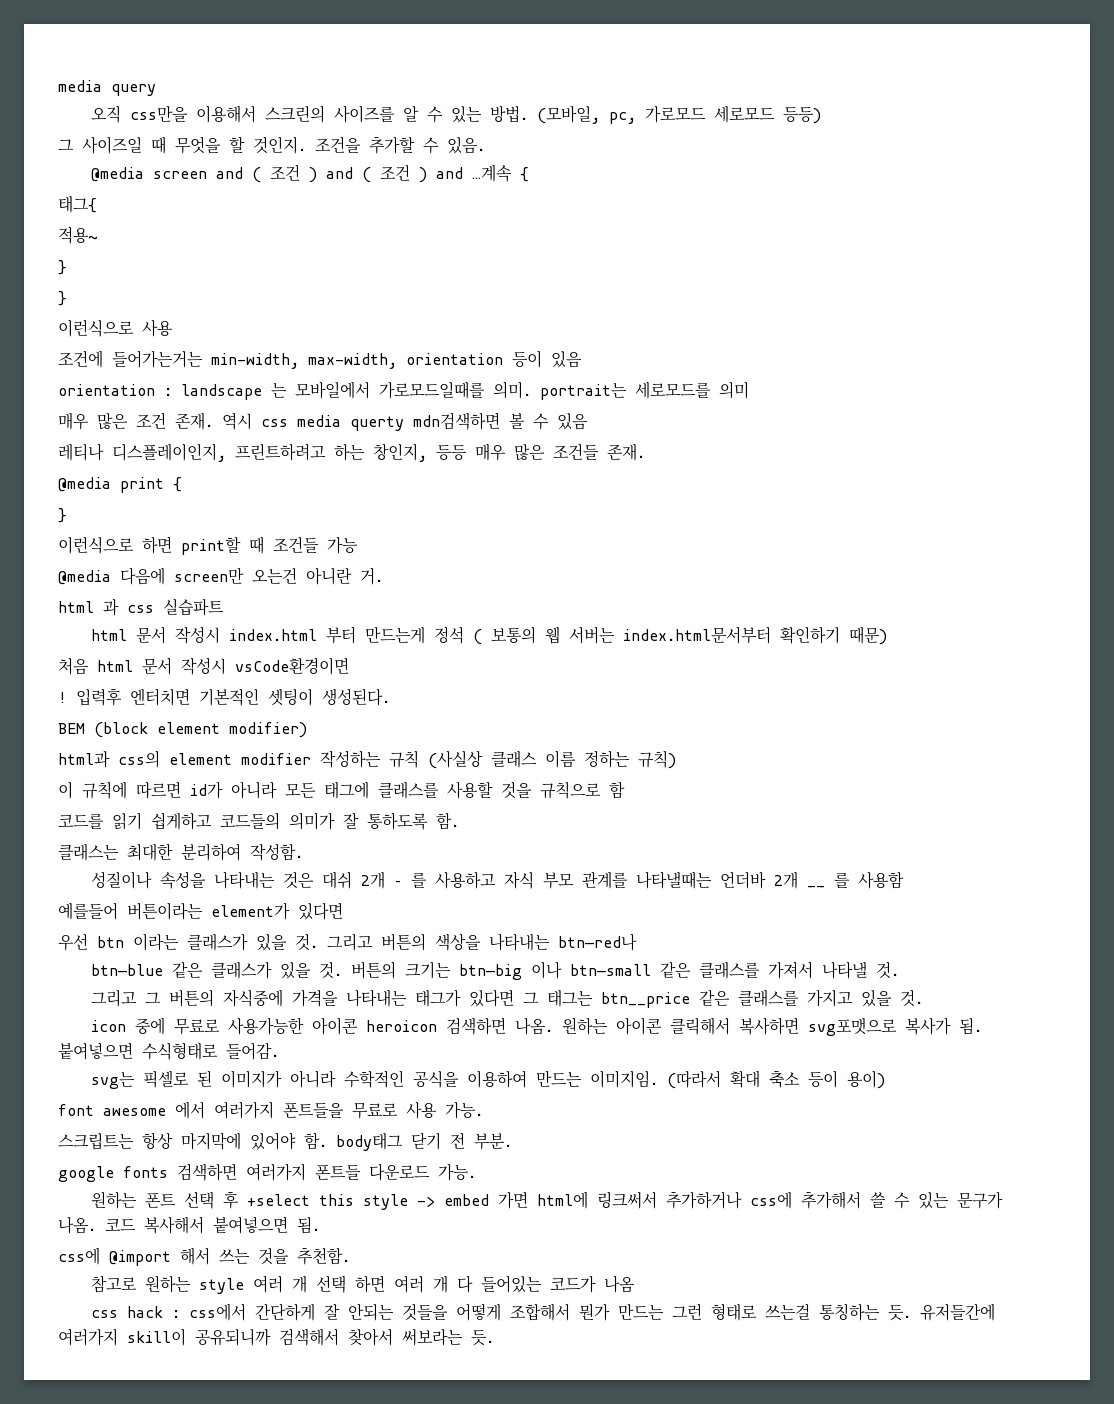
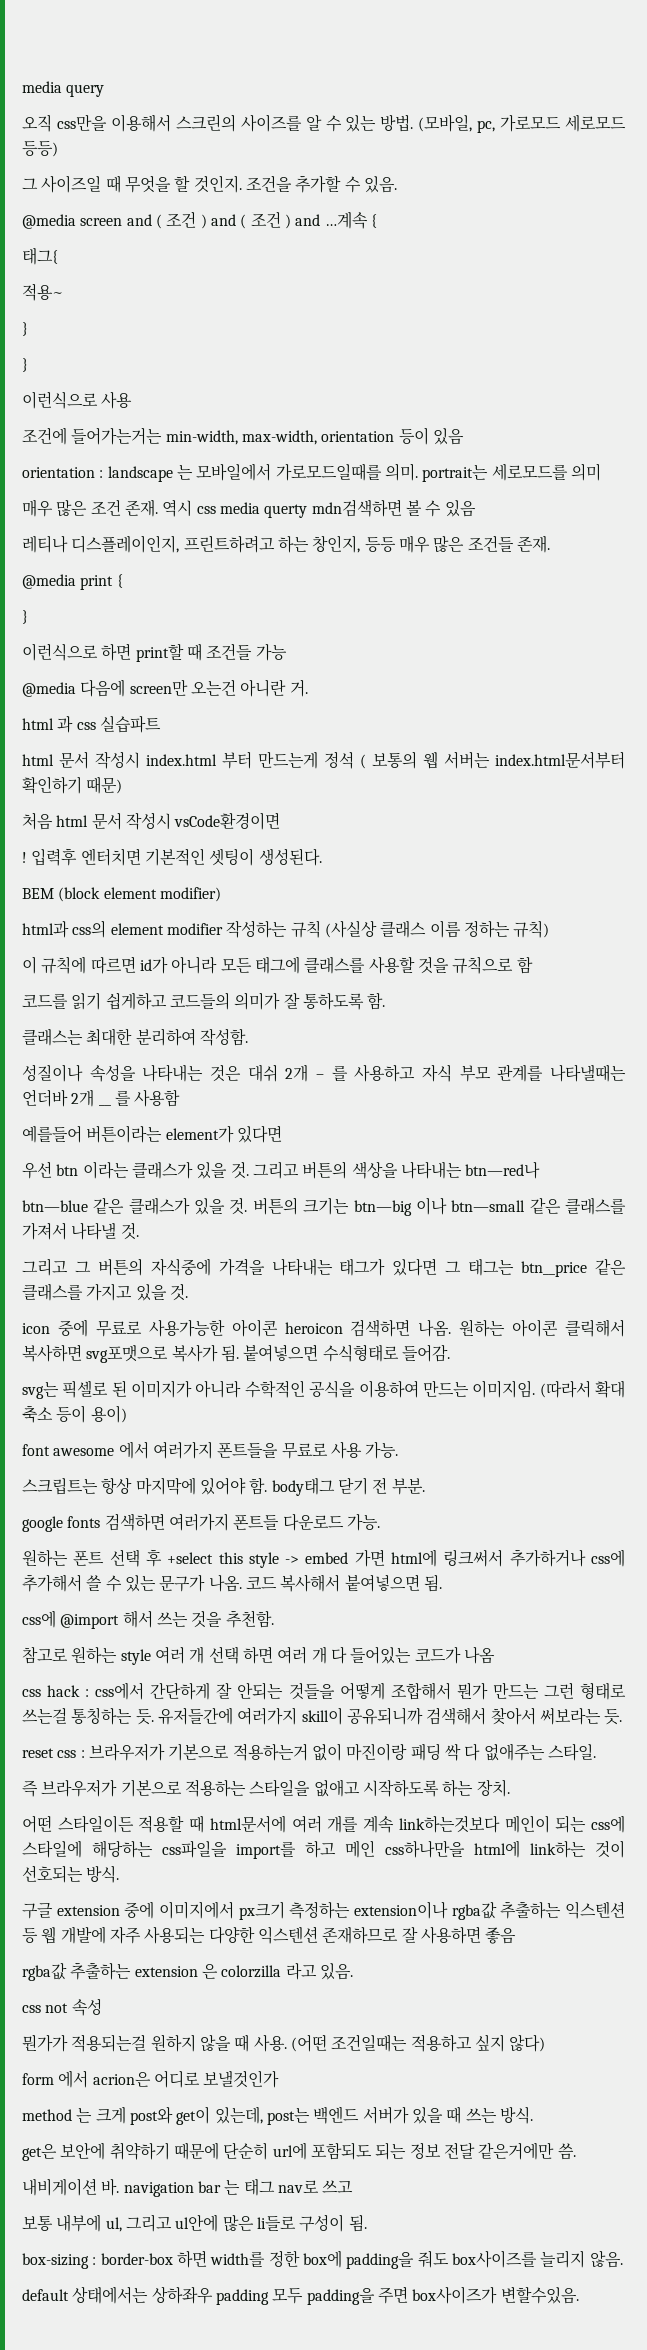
+ reset css : 브라우저가 기본으로 적용하는거 없이 마진이랑 패딩 싹 다 없애주는 스타일.
+ 즉 브라우저가 기본으로 적용하는 스타일을 없애고 시작하도록 하는 장치.
+ 어떤 스타일이든 적용할 때 html문서에 여러 개를 계속 link하는것보다 메인이 되는 css에 스타일에 해당하는 css파일을 import를 하고 메인 css하나만을 html에 link하는 것이 선호되는 방식.
+ 구글 extension 중에 이미지에서 px크기 측정하는 extension이나 rgba값 추출하는 익스텐션 등 웹 개발에 자주 사용되는 다양한 익스텐션 존재하므로 잘 사용하면 좋음
+ rgba값 추출하는 extension 은 colorzilla 라고 있음.
+ css not 속성
+ 뭔가가 적용되는걸 원하지 않을 때 사용. (어떤 조건일때는 적용하고 싶지 않다)
+ form 에서 acrion은 어디로 보낼것인가
+ method 는 크게 post와 get이 있는데, post는 백엔드 서버가 있을 때 쓰는 방식.
+ get은 보안에 취약하기 때문에 단순히 url에 포함되도 되는 정보 전달 같은거에만 씀.
+ 내비게이션 바. navigation bar 는 태그 nav로 쓰고
+ 보통 내부에 ul, 그리고 ul안에 많은 li들로 구성이 됨.
+ box-sizing : border-box 하면 width를 정한 box에 padding을 줘도 box사이즈를 늘리지 않음.
+ default 상태에서는 상하좌우 padding 모두 padding을 주면 box사이즈가 변할수있음.

